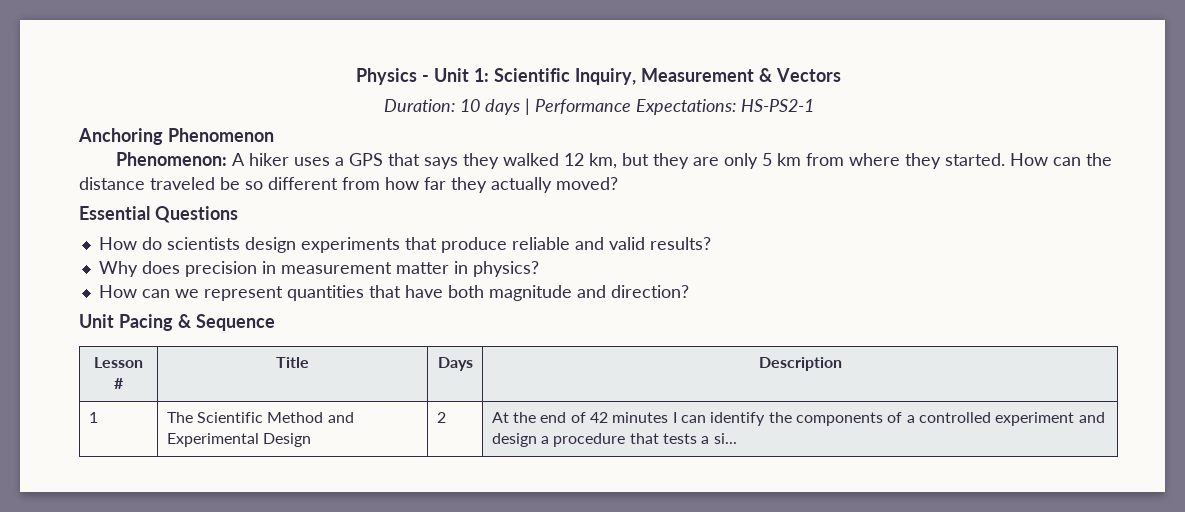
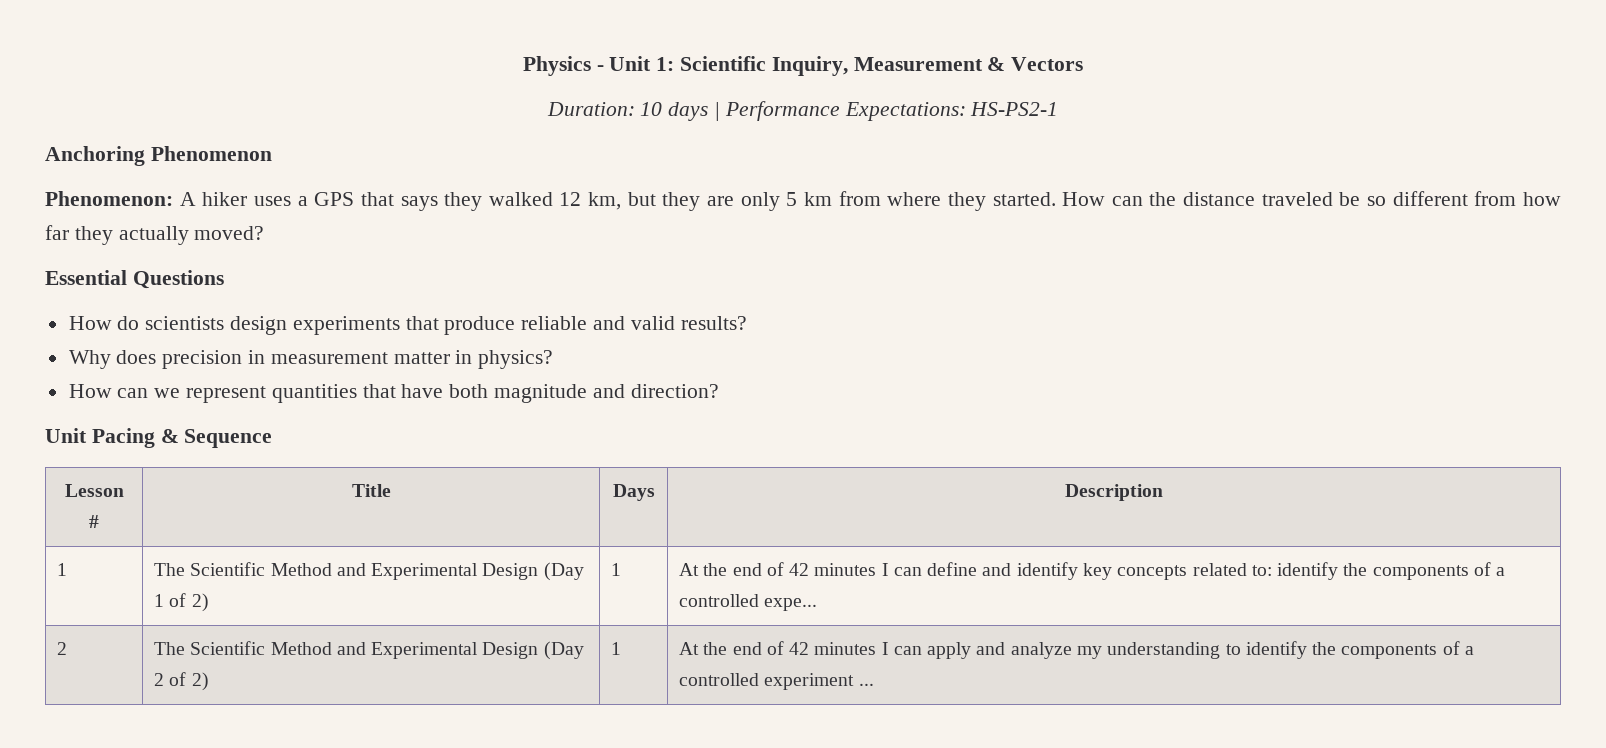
- 1 | The Scientific Method and Experimental Design | 2 | At the end of 42 minutes I can identify the components of a controlled experiment and design a procedure that tests a si...
+ 1 | The Scientific Method and Experimental Design (Day 1 of 2) | 1 | At the end of 42 minutes I can define and identify key concepts related to: identify the components of a controlled expe...
+ 2 | The Scientific Method and Experimental Design (Day 2 of 2) | 1 | At the end of 42 minutes I can apply and analyze my understanding to identify the components of a controlled experiment ...

